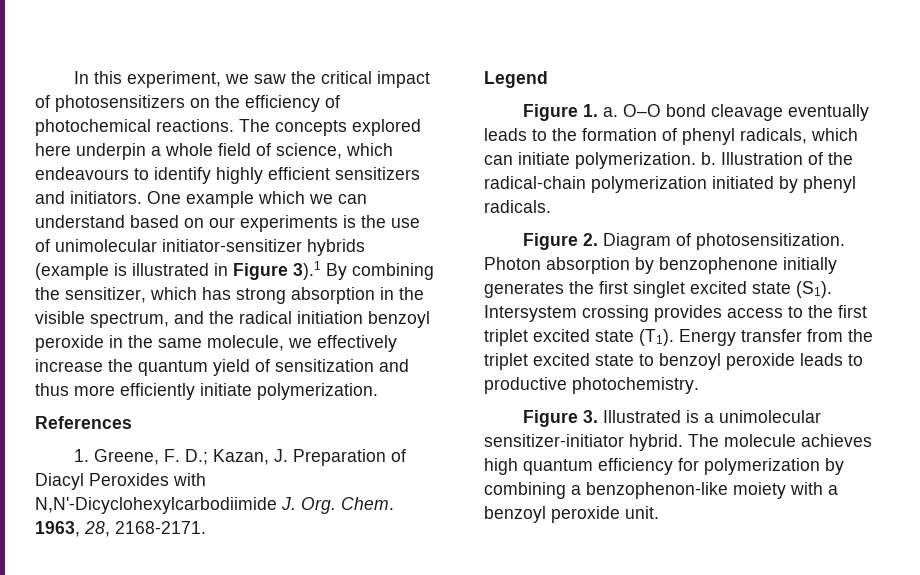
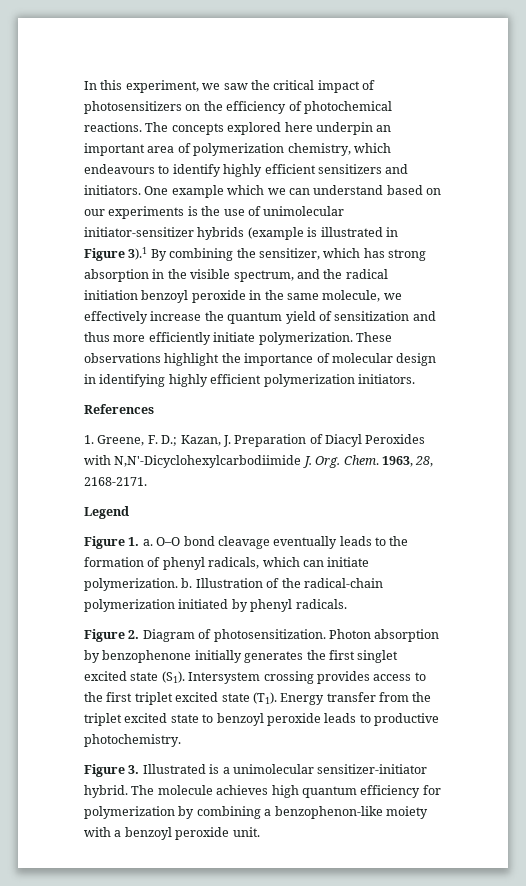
- The concepts explored here underpin a whole field of science, which endeavours to identify highly efficient sensitizers and initiators.
+ The concepts explored here underpin an important area of polymerization chemistry, which endeavours to identify highly efficient sensitizers and initiators.
+ These observations highlight the importance of molecular design in identifying highly efficient polymerization initiators.

